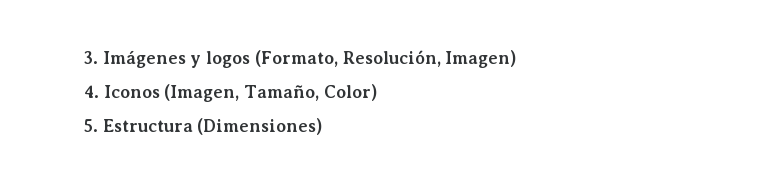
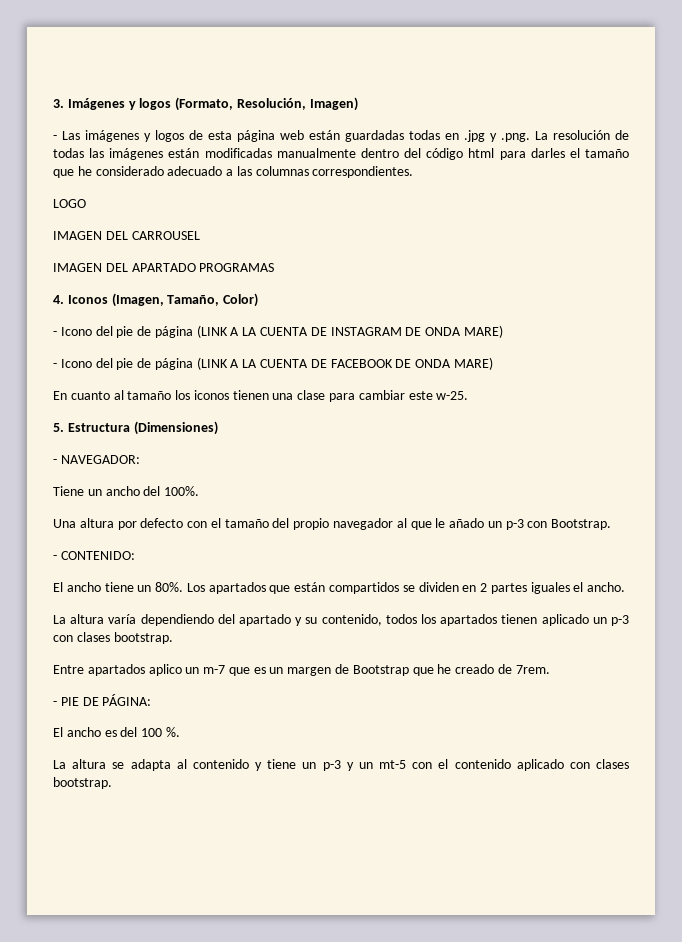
+ - Las imágenes y logos de esta página web están guardadas todas en .jpg y .png. La resolución de todas las imágenes están modificadas manualmente dentro del código html para darles el tamaño que he considerado adecuado a las columnas correspondientes.
+ LOGO
+ IMAGEN DEL CARROUSEL
+ IMAGEN DEL APARTADO PROGRAMAS
+ - Icono del pie de página (LINK A LA CUENTA DE INSTAGRAM DE ONDA MARE)
+ - Icono del pie de página (LINK A LA CUENTA DE FACEBOOK DE ONDA MARE)
+ En cuanto al tamaño los iconos tienen una clase para cambiar este w-25.
  5. Estructura (Dimensiones)
+ - NAVEGADOR:
+ Tiene un ancho del 100%.
+ Una altura por defecto con el tamaño del propio navegador al que le añado un p-3 con Bootstrap.
+ - CONTENIDO:
+ El ancho tiene un 80%. Los apartados que están compartidos se dividen en 2 partes iguales el ancho.
+ La altura varía dependiendo del apartado y su contenido, todos los apartados tienen aplicado un p-3 con clases bootstrap.
+ Entre apartados aplico un m-7 que es un margen de Bootstrap que he creado de 7rem.
+ - PIE DE PÁGINA:
+ El ancho es del 100 %.
+ La altura se adapta al contenido y tiene un p-3 y un mt-5 con el contenido aplicado con clases bootstrap.

